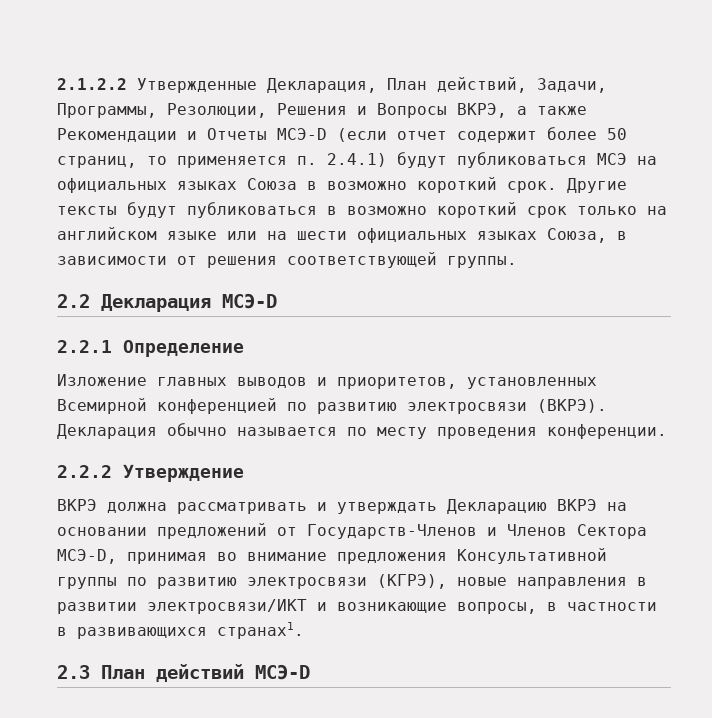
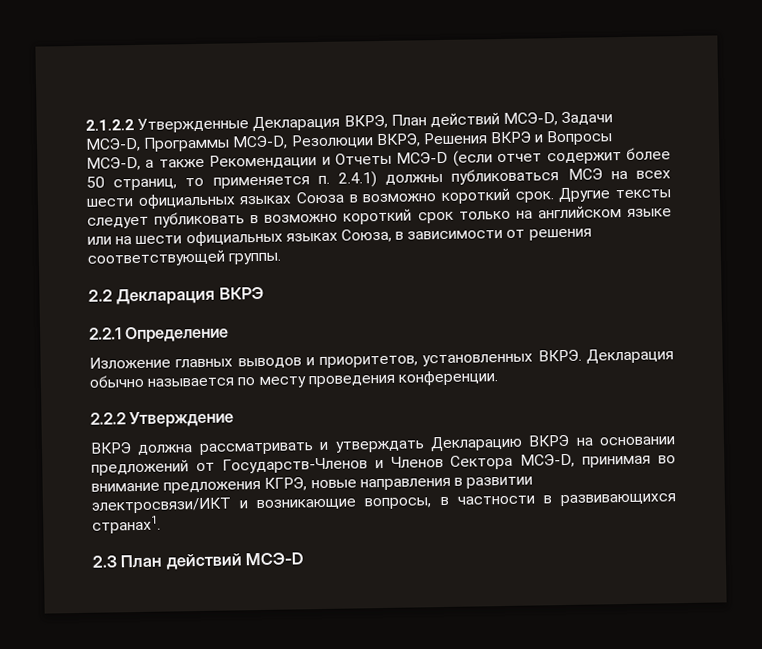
- 2.1.2.2 Утвержденные Декларация, План действий, Задачи, Программы, Резолюции, Решения и Вопросы ВКРЭ, а также Рекомендации и Отчеты МСЭ-D (если отчет содержит более 50 страниц, то применяется п. 2.4.1) будут публиковаться МСЭ на официальных языках Союза в возможно короткий срок.
+ 2.1.2.2 Утвержденные Декларация ВКРЭ, План действий МСЭ-D, Задачи МСЭ-D, Программы МСЭ-D, Резолюции ВКРЭ, Решения ВКРЭ и Вопросы МСЭ-D, а также Рекомендации и Отчеты МСЭ-D (если отчет содержит более 50 страниц, то применяется п. 2.4.1) должны публиковаться МСЭ на всех шести официальных языках Союза в возможно короткий срок.
- Другие тексты будут публиковаться в возможно короткий срок только на английском языке или на шести официальных языках Союза, в зависимости от решения соответствующей группы.
+ Другие тексты следует публиковать в возможно короткий срок только на английском языке или на шести официальных языках Союза, в зависимости от решения соответствующей группы.
- 2.2 Декларация МСЭ-D
+ 2.2 Декларация ВКРЭ
- Изложение главных выводов и приоритетов, установленных Всемирной конференцией по развитию электросвязи (ВКРЭ).
+ Изложение главных выводов и приоритетов, установленных ВКРЭ.
- ВКРЭ должна рассматривать и утверждать Декларацию ВКРЭ на основании предложений от Государств-Членов и Членов Сектора МСЭ-D, принимая во внимание предложения Консультативной группы по развитию электросвязи (КГРЭ), новые направления в развитии электросвязи/ИКТ и возникающие вопросы, в частности в развивающихся странах1.
+ ВКРЭ должна рассматривать и утверждать Декларацию ВКРЭ на основании предложений от Государств-Членов и Членов Сектора МСЭ-D, принимая во внимание предложения КГРЭ, новые направления в развитии электросвязи/ИКТ и возникающие вопросы, в частности в развивающихся странах1.

